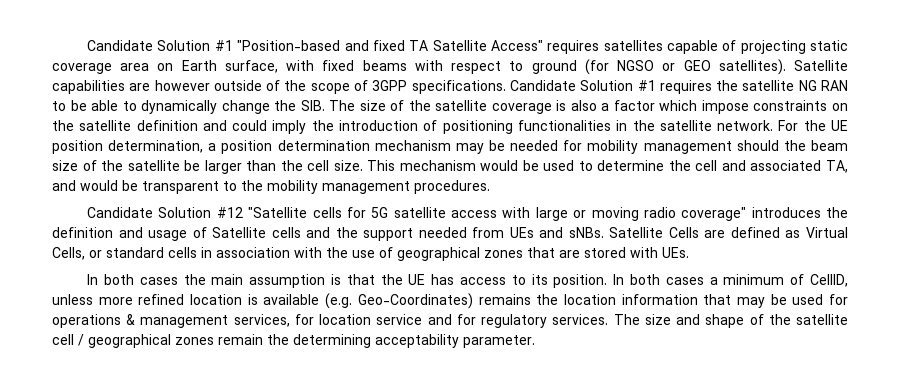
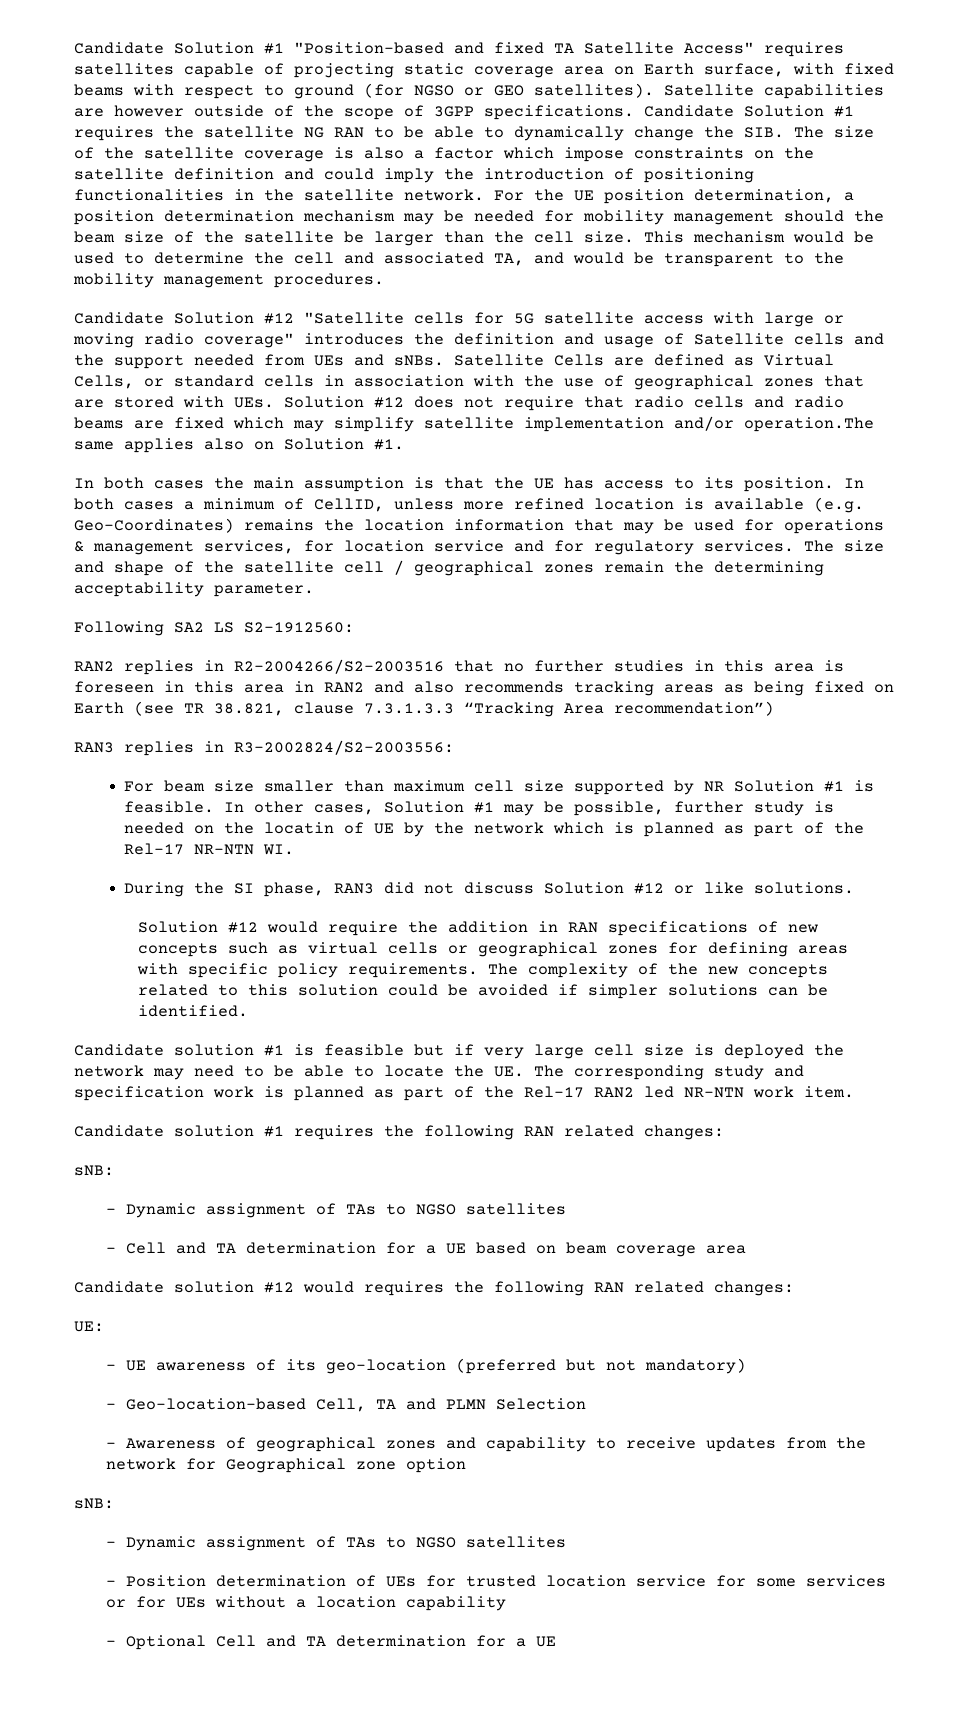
- Satellite Cells are defined as Virtual Cells, or standard cells in association with the use of geographical zones that are stored with UEs.
+ Satellite Cells are defined as Virtual Cells, or standard cells in association with the use of geographical zones that are stored with UEs. Solution #12 does not require that radio cells and radio beams are fixed which may simplify satellite implementation and/or operation.The same applies also on Solution #1.
+ Following SA2 LS S2-1912560:
+ RAN2 replies in R2-2004266/S2-2003516 that no further studies in this area is foreseen in this area in RAN2 and also recommends tracking areas as being fixed on Earth (see TR 38.821, clause 7.3.1.3.3 “Tracking Area recommendation”)
+ RAN3 replies in R3-2002824/S2-2003556:
+ For beam size smaller than maximum cell size supported by NR Solution #1 is feasible. In other cases, Solution #1 may be possible, further study is needed on the locatin of UE by the network which is planned as part of the Rel-17 NR-NTN WI.
+ During the SI phase, RAN3 did not discuss Solution #12 or like solutions.
+ Solution #12 would require the addition in RAN specifications of new concepts such as virtual cells or geographical zones for defining areas with specific policy requirements. The complexity of the new concepts related to this solution could be avoided if simpler solutions can be identified.
+ Candidate solution #1 is feasible but if very large cell size is deployed the network may need to be able to locate the UE. The corresponding study and specification work is planned as part of the Rel-17 RAN2 led NR-NTN work item.
+ Candidate solution #1 requires the following RAN related changes:
+ sNB:
+ - Dynamic assignment of TAs to NGSO satellites
+ - Cell and TA determination for a UE based on beam coverage area
+ Candidate solution #12 would requires the following RAN related changes:
+ UE:
+ - UE awareness of its geo-location (preferred but not mandatory)
+ - Geo-location-based Cell, TA and PLMN Selection
+ - Awareness of geographical zones and capability to receive updates from the network for Geographical zone option
+ sNB:
+ - Dynamic assignment of TAs to NGSO satellites
+ - Position determination of UEs for trusted location service for some services or for UEs without a location capability
+ - Optional Cell and TA determination for a UE

